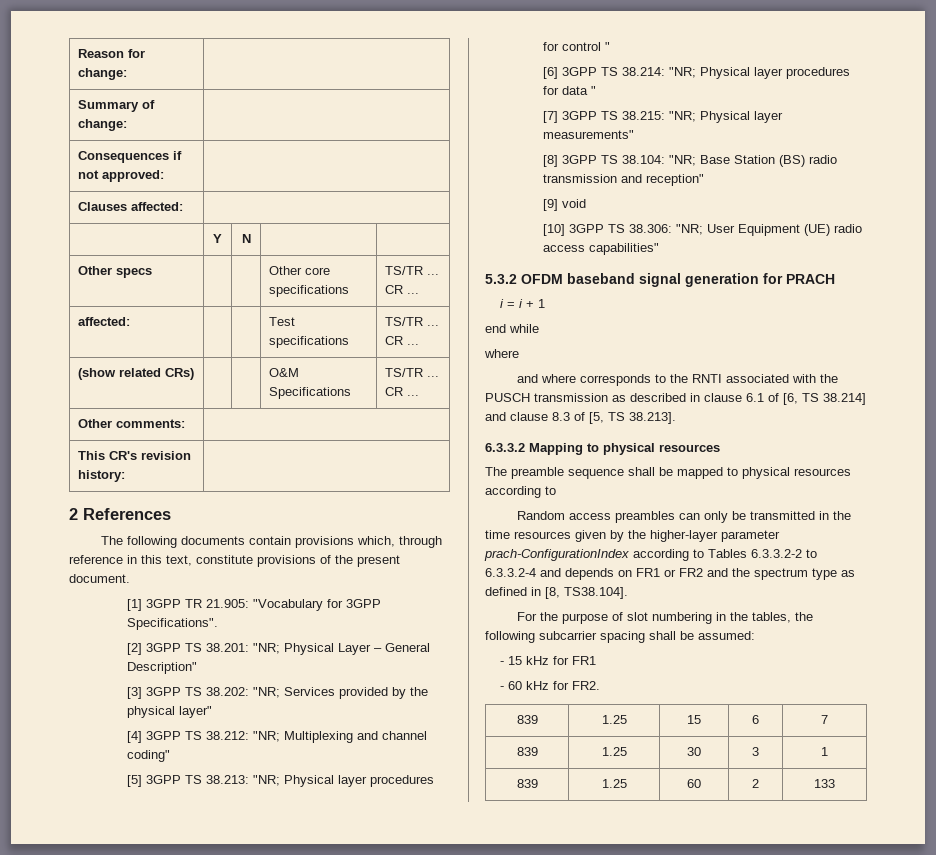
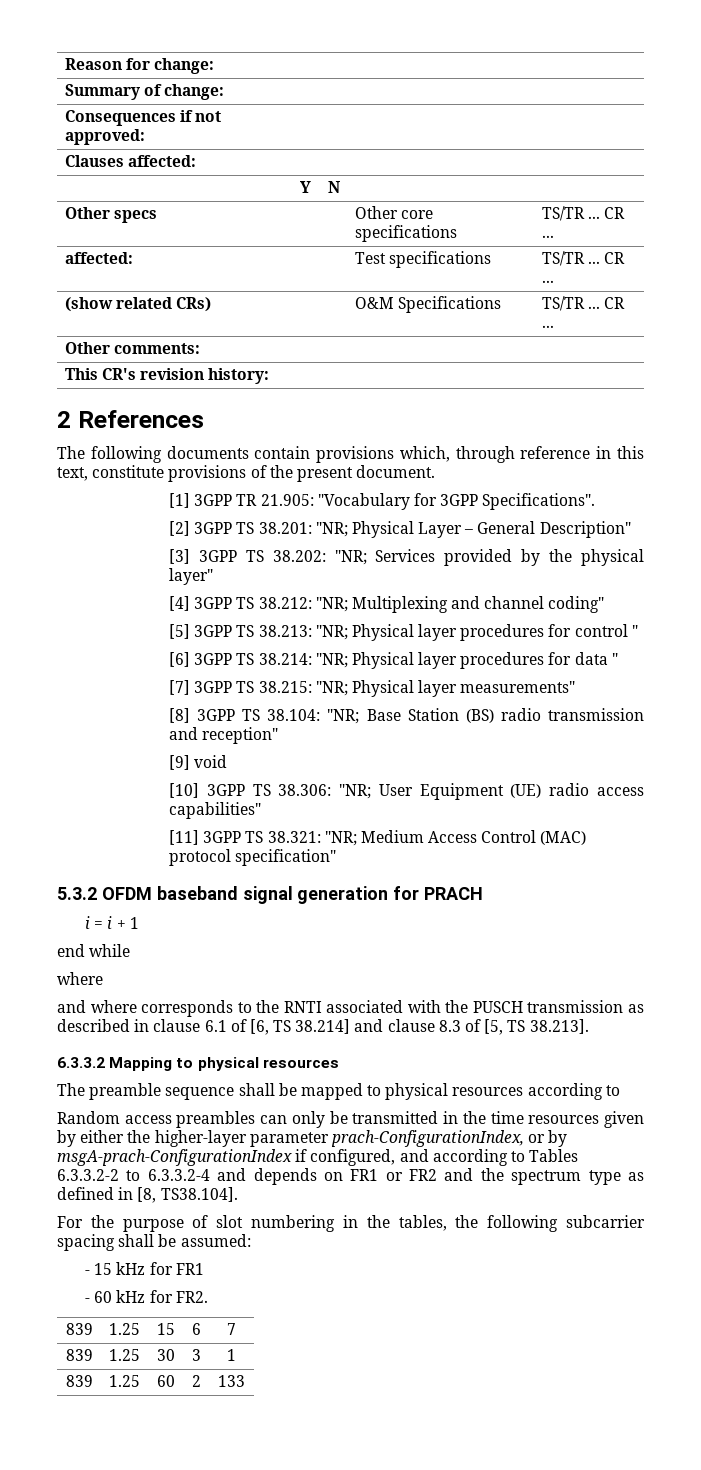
+ [11] 3GPP TS 38.321: "NR; Medium Access Control (MAC) protocol specification"
- Random access preambles can only be transmitted in the time resources given by the higher-layer parameter prach-ConfigurationIndex according to Tables 6.3.3.2-2 to 6.3.3.2-4 and depends on FR1 or FR2 and the spectrum type as defined in [8, TS38.104].
+ Random access preambles can only be transmitted in the time resources given by either the higher-layer parameter prach-ConfigurationIndex, or by msgA-prach-ConfigurationIndex if configured, and according to Tables 6.3.3.2-2 to 6.3.3.2-4 and depends on FR1 or FR2 and the spectrum type as defined in [8, TS38.104].

